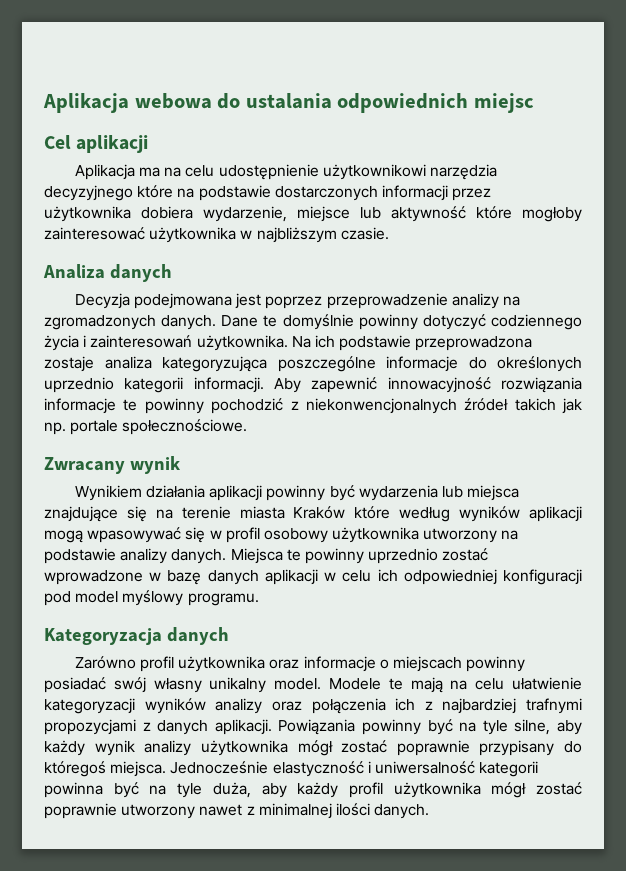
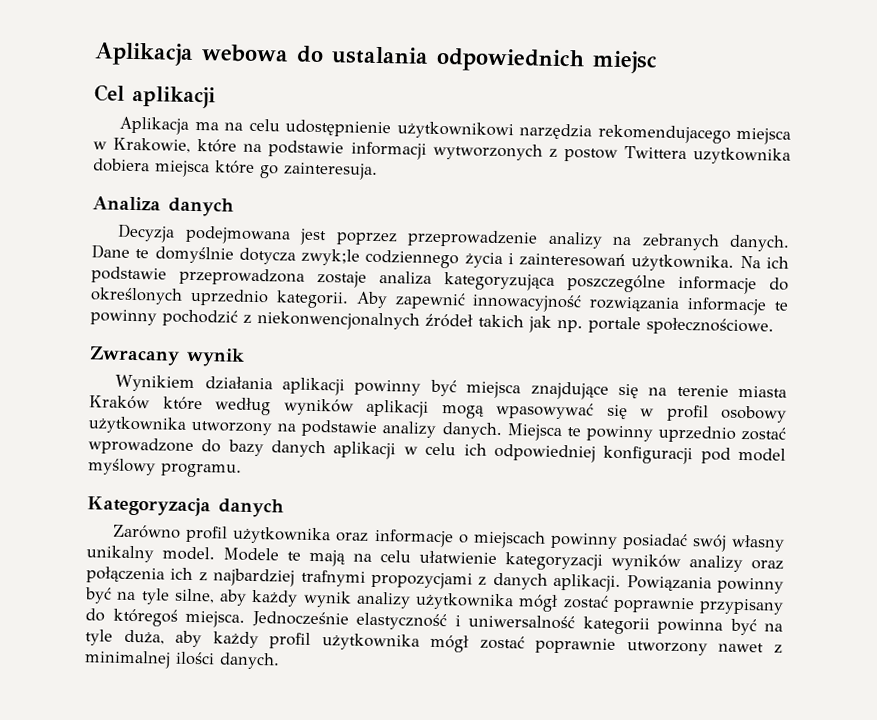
- Aplikacja ma na celu udostępnienie użytkownikowi narzędzia decyzyjnego które na podstawie dostarczonych informacji przez użytkownika dobiera wydarzenie, miejsce lub aktywność które mogłoby zainteresować użytkownika w najbliższym czasie.
+ Aplikacja ma na celu udostępnienie użytkownikowi narzędzia rekomendujacego miejsca w Krakowie, które na podstawie informacji wytworzonych z postow Twittera uzytkownika dobiera miejsca które go zainteresuja.
- Decyzja podejmowana jest poprzez przeprowadzenie analizy na zgromadzonych danych.
+ Decyzja podejmowana jest poprzez przeprowadzenie analizy na zebranych danych.
- Dane te domyślnie powinny dotyczyć codziennego życia i zainteresowań użytkownika.
+ Dane te domyślnie dotycza zwyk;le codziennego życia i zainteresowań użytkownika.
- Na ich podstawie przeprowadzona zostaje analiza kategoryzująca poszczególne informacje do określonych uprzednio kategorii informacji.
+ Na ich podstawie przeprowadzona zostaje analiza kategoryzująca poszczególne informacje do określonych uprzednio kategorii.
- Wynikiem działania aplikacji powinny być wydarzenia lub miejsca znajdujące się na terenie miasta Kraków które według wyników aplikacji mogą wpasowywać się w profil osobowy użytkownika utworzony na podstawie analizy danych.
+ Wynikiem działania aplikacji powinny być miejsca znajdujące się na terenie miasta Kraków które według wyników aplikacji mogą wpasowywać się w profil osobowy użytkownika utworzony na podstawie analizy danych.
- Miejsca te powinny uprzednio zostać wprowadzone w bazę danych aplikacji w celu ich odpowiedniej konfiguracji pod model myślowy programu.
+ Miejsca te powinny uprzednio zostać wprowadzone do bazy danych aplikacji w celu ich odpowiedniej konfiguracji pod model myślowy programu.

